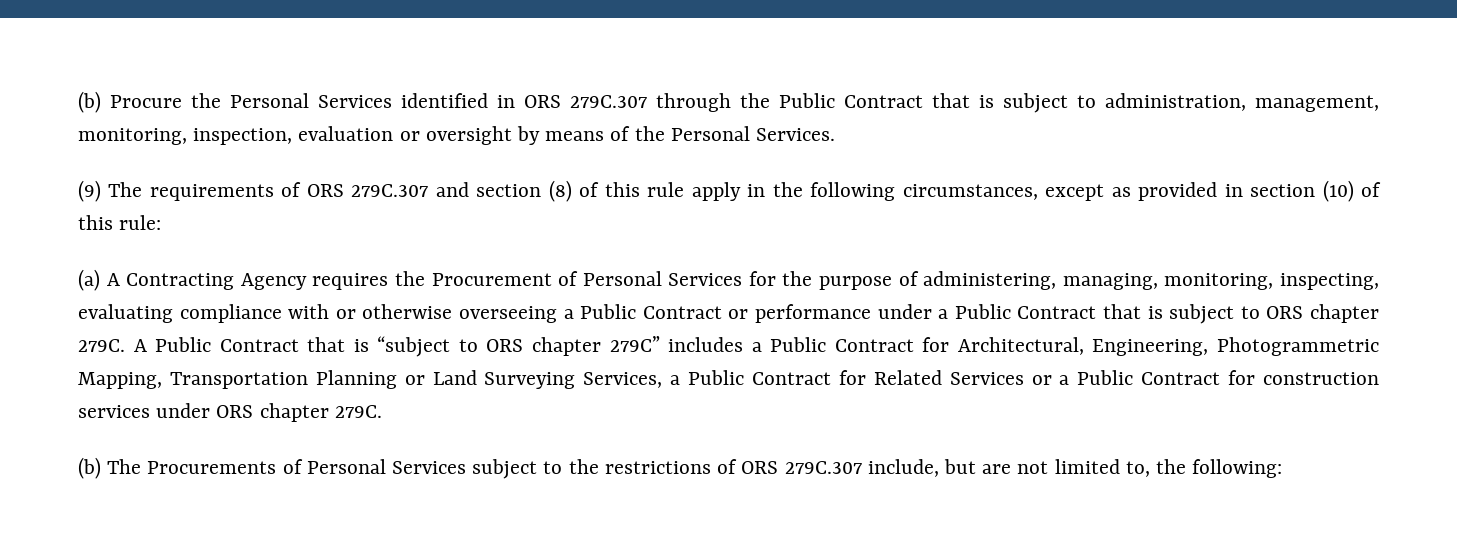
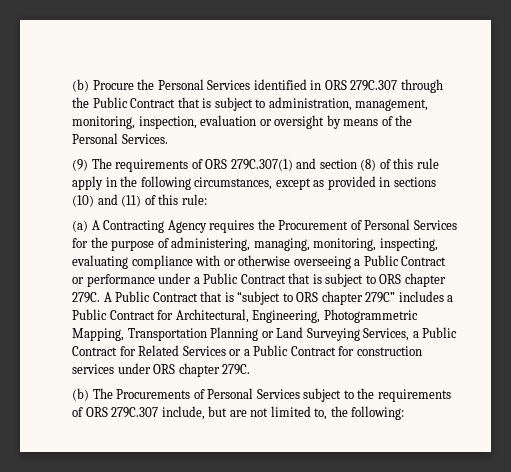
- (9) The requirements of ORS 279C.307 and section (8) of this rule apply in the following circumstances, except as provided in section (10) of this rule:
+ (9) The requirements of ORS 279C.307(1) and section (8) of this rule apply in the following circumstances, except as provided in sections (10) and (11) of this rule:
- (b) The Procurements of Personal Services subject to the restrictions of ORS 279C.307 include, but are not limited to, the following:
+ (b) The Procurements of Personal Services subject to the requirements of ORS 279C.307 include, but are not limited to, the following:

